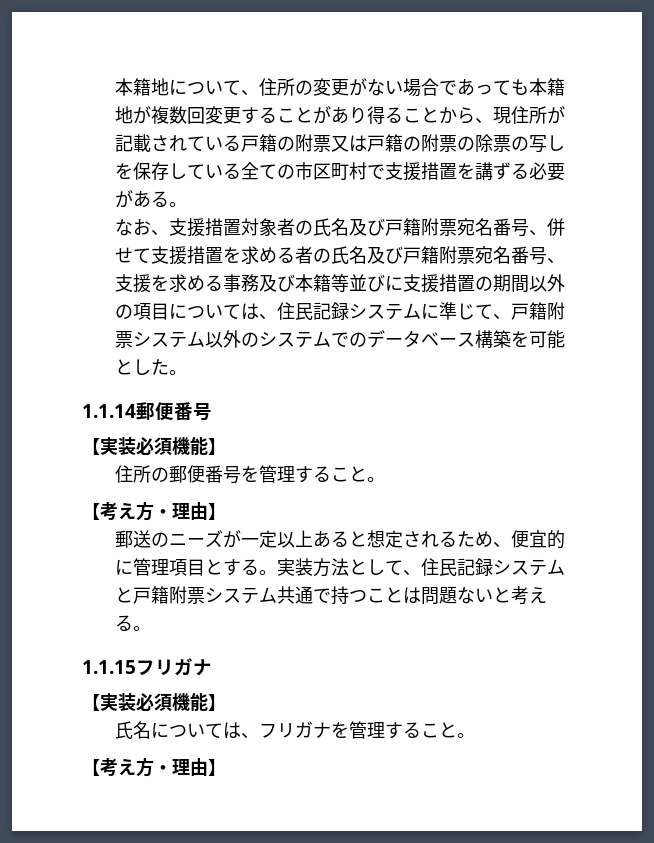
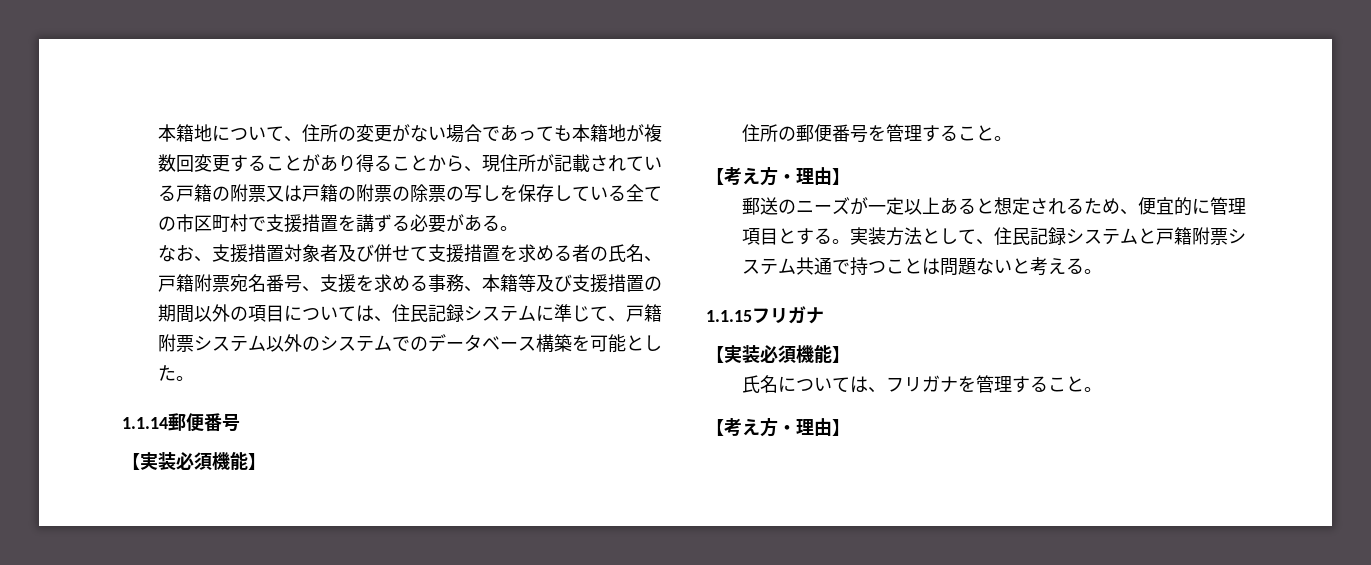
- なお、支援措置対象者の氏名及び戸籍附票宛名番号、併せて支援措置を求める者の氏名及び戸籍附票宛名番号、支援を求める事務及び本籍等並びに支援措置の期間以外の項目については、住民記録システムに準じて、戸籍附票システム以外のシステムでのデータベース構築を可能とした。
+ なお、支援措置対象者及び併せて支援措置を求める者の氏名、戸籍附票宛名番号、支援を求める事務、本籍等及び支援措置の期間以外の項目については、住民記録システムに準じて、戸籍附票システム以外のシステムでのデータベース構築を可能とした。

